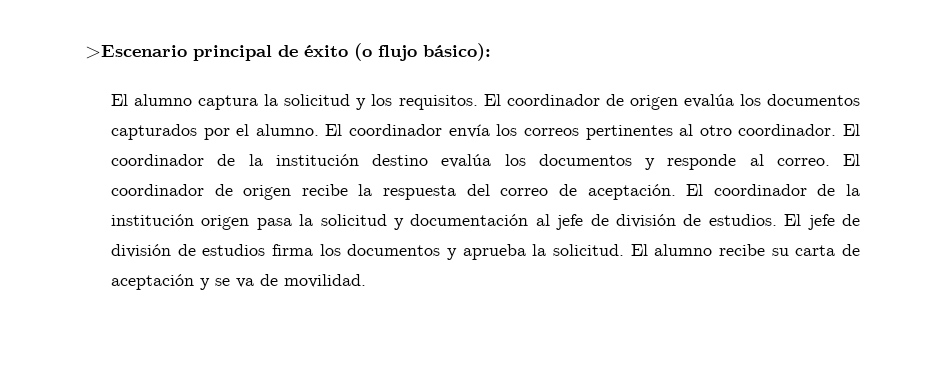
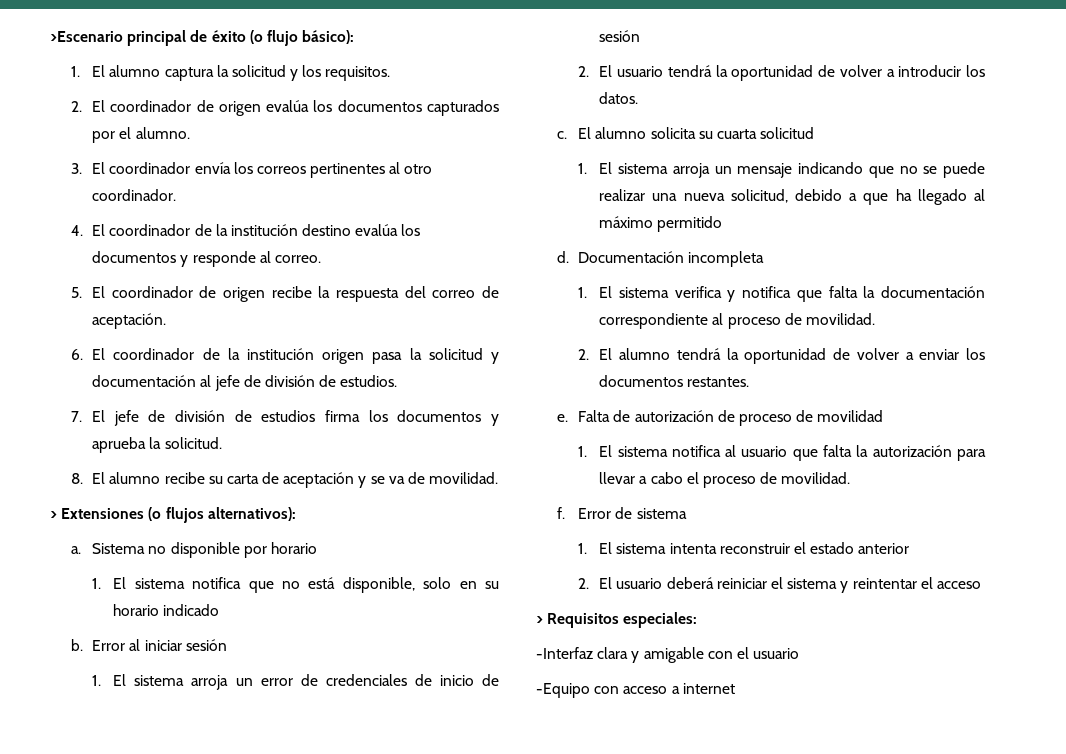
- El alumno captura la solicitud y los requisitos. El coordinador de origen evalúa los documentos capturados por el alumno. El coordinador envía los correos pertinentes al otro coordinador. El coordinador de la institución destino evalúa los documentos y responde al correo. El coordinador de origen recibe la respuesta del correo de aceptación. El coordinador de la institución origen pasa la solicitud y documentación al jefe de división de estudios. El jefe de división de estudios firma los documentos y aprueba la solicitud. El alumno recibe su carta de aceptación y se va de movilidad.
+ 1. El alumno captura la solicitud y los requisitos.
+ 2. El coordinador de origen evalúa los documentos capturados por el alumno.
+ 3. El coordinador envía los correos pertinentes al otro coordinador.
+ 4. El coordinador de la institución destino evalúa los documentos y responde al correo.
+ 5. El coordinador de origen recibe la respuesta del correo de aceptación.
+ 6. El coordinador de la institución origen pasa la solicitud y documentación al jefe de división de estudios.
+ 7. El jefe de división de estudios firma los documentos y aprueba la solicitud.
+ 8. El alumno recibe su carta de aceptación y se va de movilidad.
+ > Extensiones (o flujos alternativos):
+ a. Sistema no disponible por horario
+ 1. El sistema notifica que no está disponible, solo en su horario indicado
+ b. Error al iniciar sesión
+ 1. El sistema arroja un error de credenciales de inicio de sesión
+ 2. El usuario tendrá la oportunidad de volver a introducir los datos.
+ c. El alumno solicita su cuarta solicitud
+ 1. El sistema arroja un mensaje indicando que no se puede realizar una nueva solicitud, debido a que ha llegado al máximo permitido
+ d. Documentación incompleta
+ 1. El sistema verifica y notifica que falta la documentación correspondiente al proceso de movilidad.
+ 2. El alumno tendrá la oportunidad de volver a enviar los documentos restantes.
+ e. Falta de autorización de proceso de movilidad
+ 1. El sistema notifica al usuario que falta la autorización para llevar a cabo el proceso de movilidad.
+ f. Error de sistema
+ 1. El sistema intenta reconstruir el estado anterior
+ 2. El usuario deberá reiniciar el sistema y reintentar el acceso
+ > Requisitos especiales:
+ -Interfaz clara y amigable con el usuario
+ -Equipo con acceso a internet

